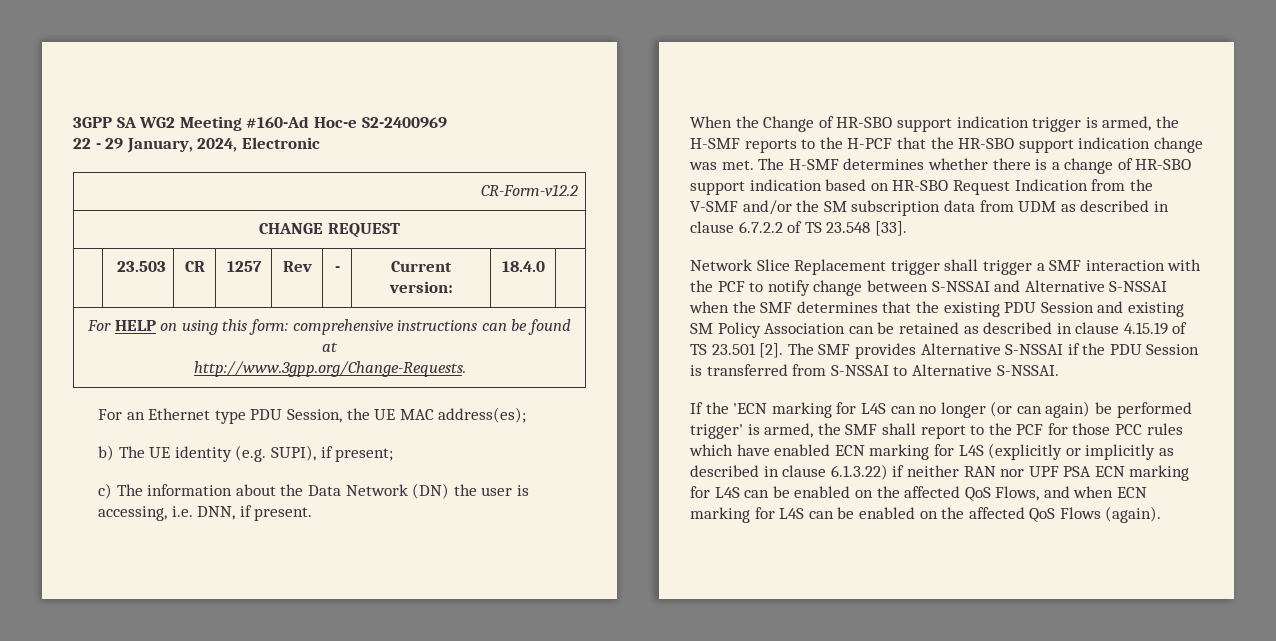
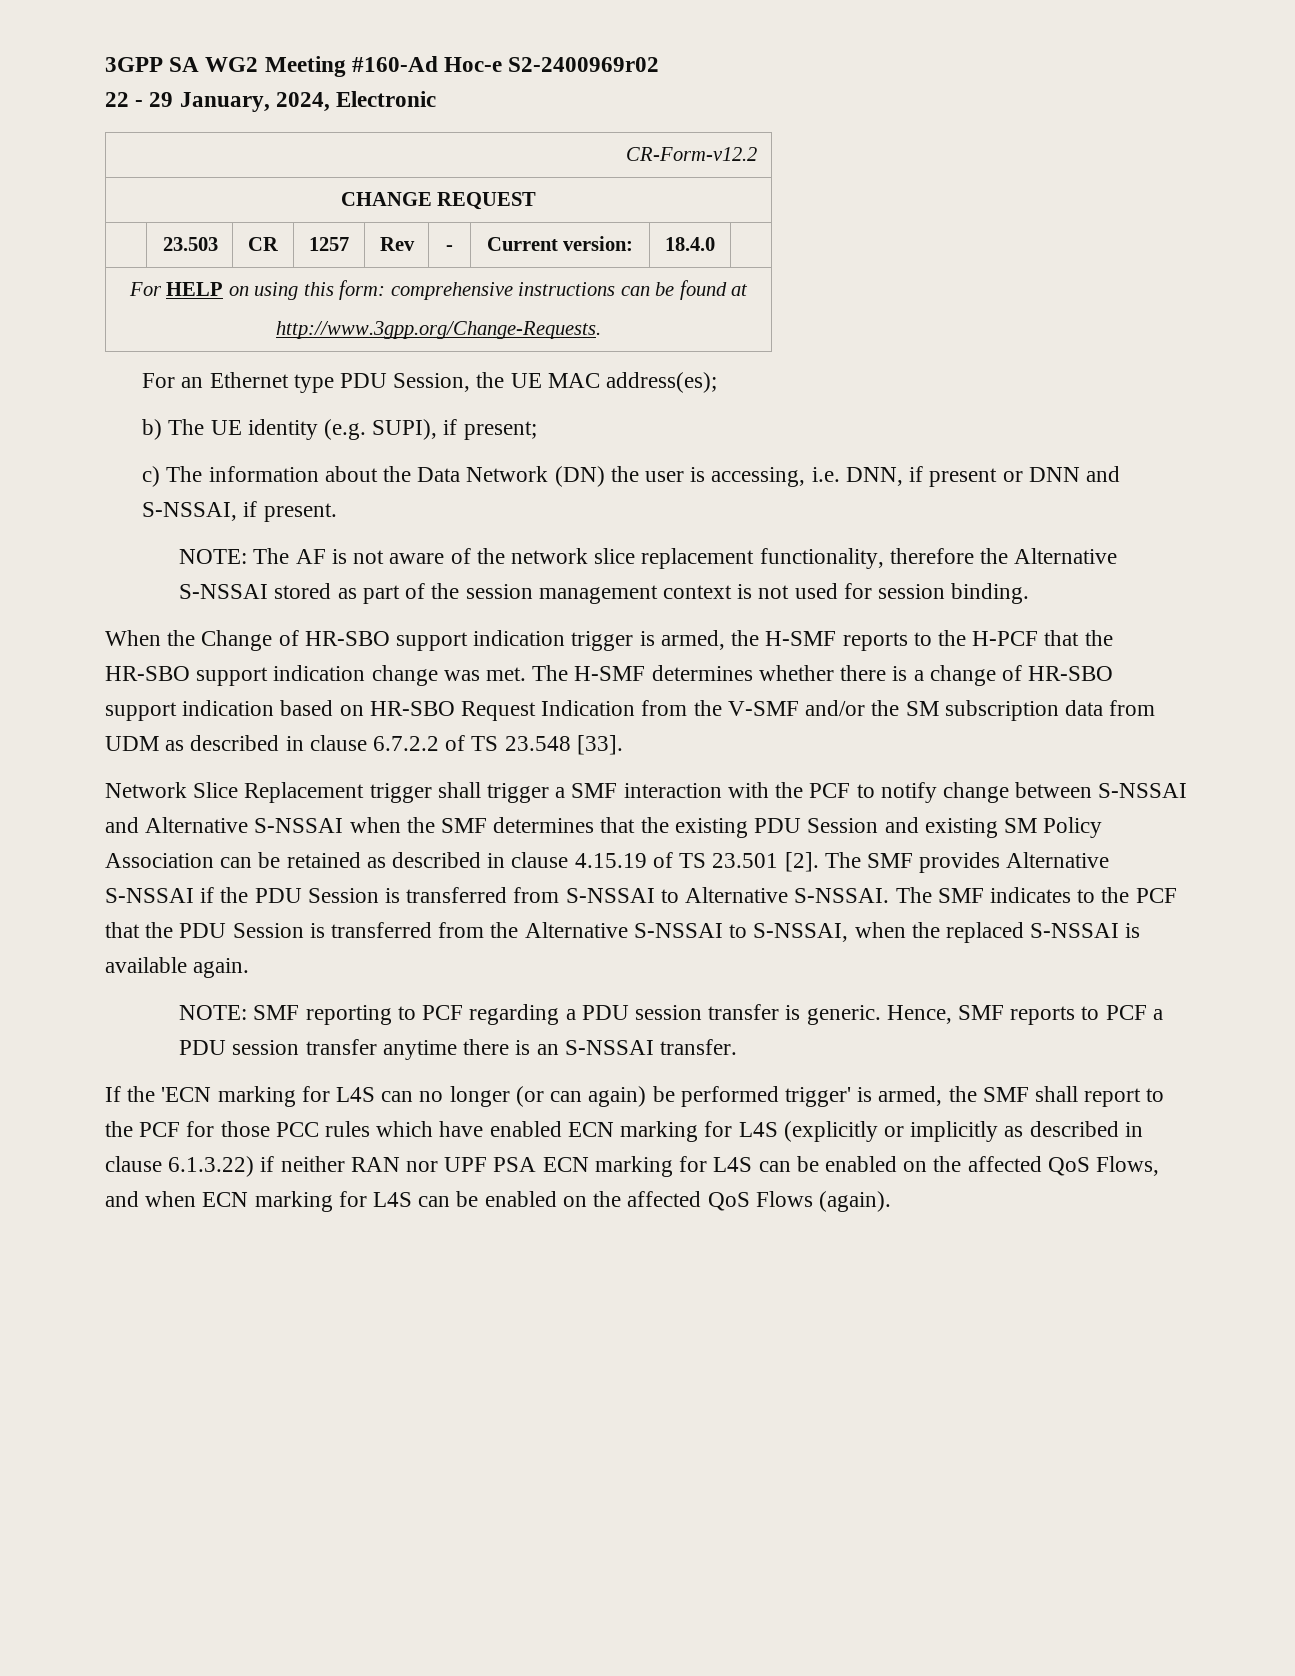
- 3GPP SA WG2 Meeting #160-Ad Hoc-e S2-2400969
+ 3GPP SA WG2 Meeting #160-Ad Hoc-e S2-2400969r02
- c) The information about the Data Network (DN) the user is accessing, i.e. DNN, if present.
+ c) The information about the Data Network (DN) the user is accessing, i.e. DNN, if present or DNN and S-NSSAI, if present.
+ NOTE: The AF is not aware of the network slice replacement functionality, therefore the Alternative S-NSSAI stored as part of the session management context is not used for session binding.
+ The SMF indicates to the PCF that the PDU Session is transferred from the Alternative S-NSSAI to S-NSSAI, when the replaced S-NSSAI is available again.
+ NOTE: SMF reporting to PCF regarding a PDU session transfer is generic. Hence, SMF reports to PCF a PDU session transfer anytime there is an S-NSSAI transfer.

